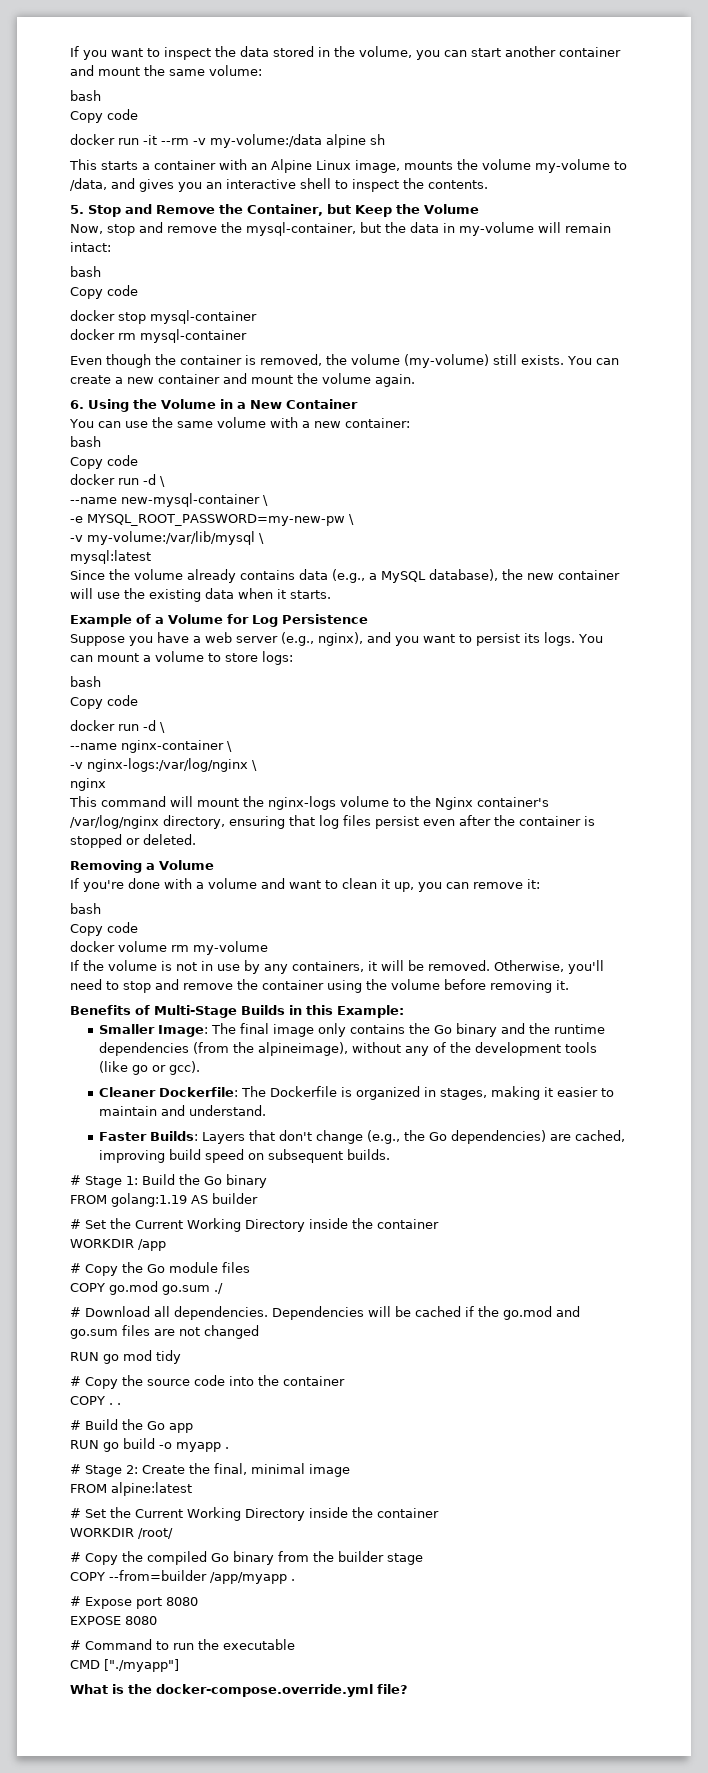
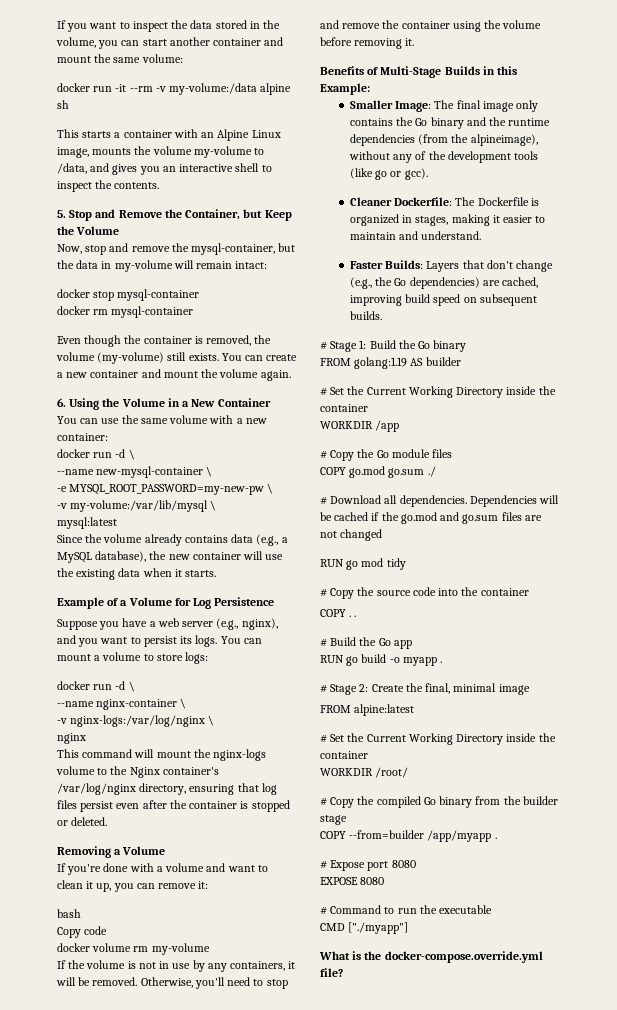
  If you want to inspect the data stored in the volume, you can start another container and mount the same volume:
- bash
- Copy code
  Now, stop and remove the mysql-container, but the data in my-volume will remain intact:
- bash
- Copy code
  You can use the same volume with a new container:
- bash
- Copy code
  You can mount a volume to store logs:
- bash
- Copy code

